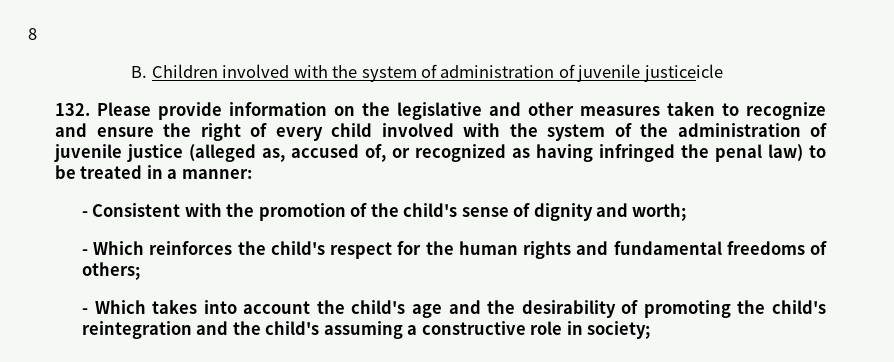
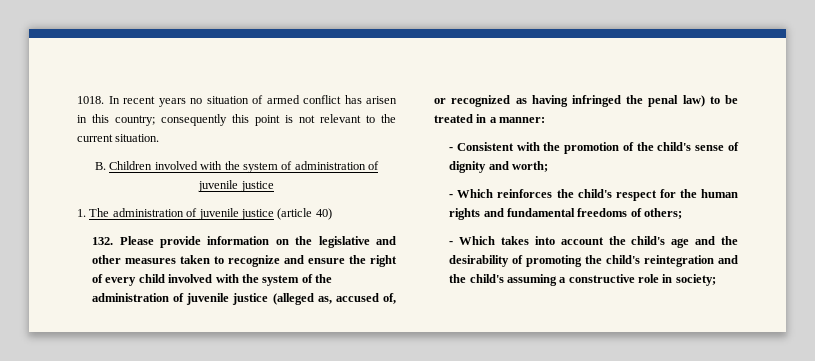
- 8
+ 1018. In recent years no situation of armed conflict has arisen in this country; consequently this point is not relevant to the current situation.
- B. Children involved with the system of administration of juvenile justiceicle
+ B. Children involved with the system of administration of juvenile justice
+ 1. The administration of juvenile justice (article 40)

